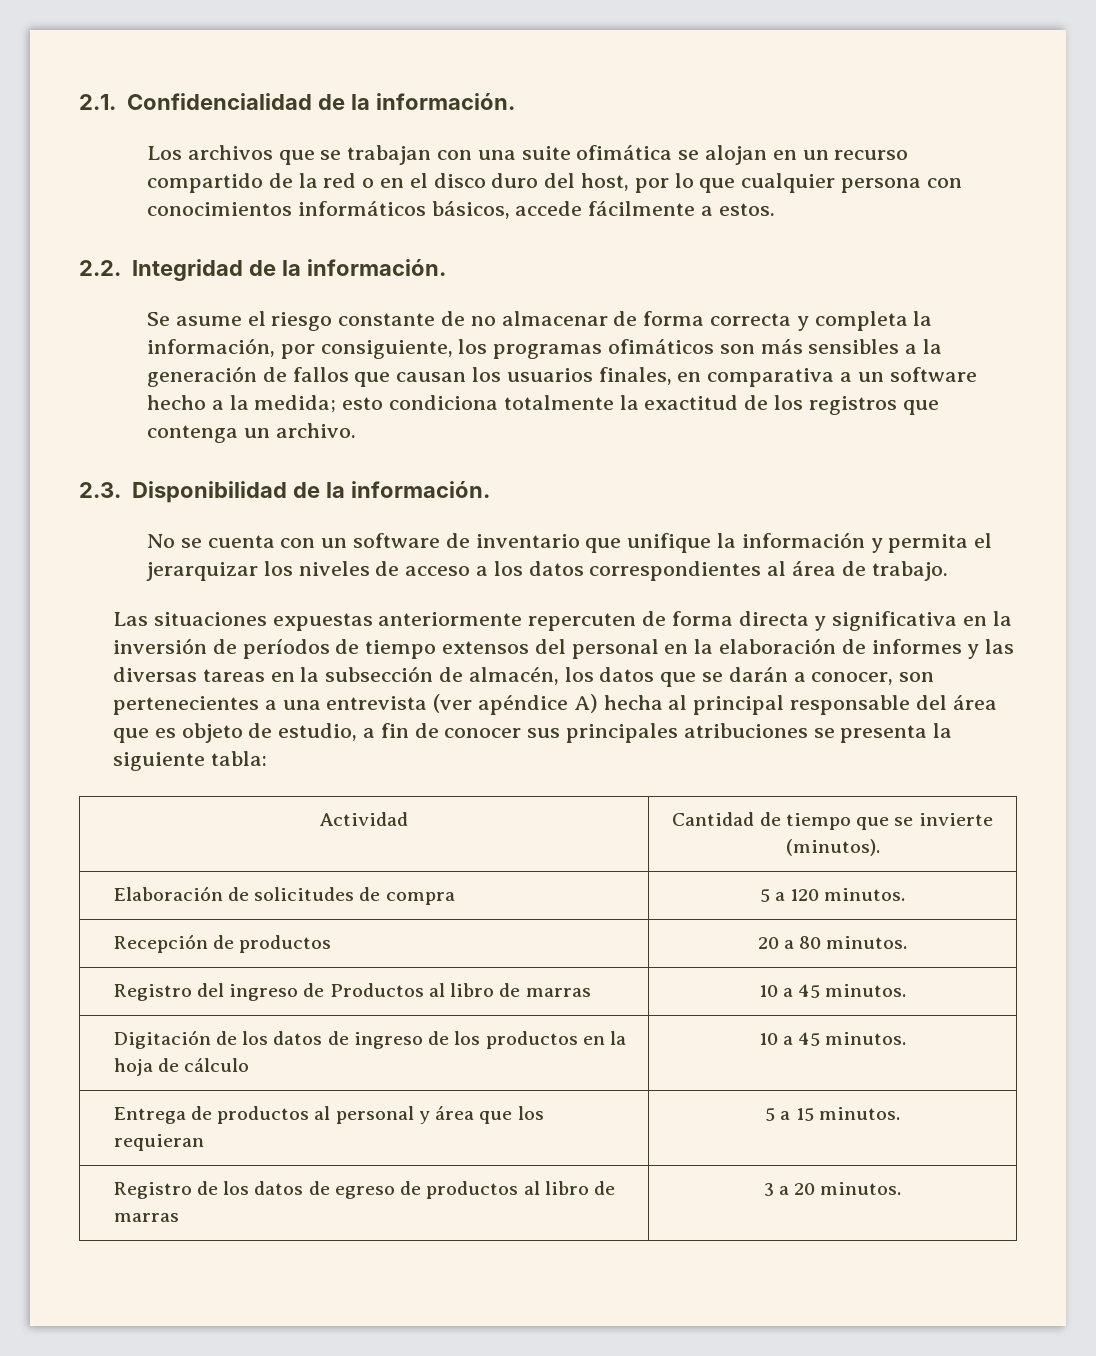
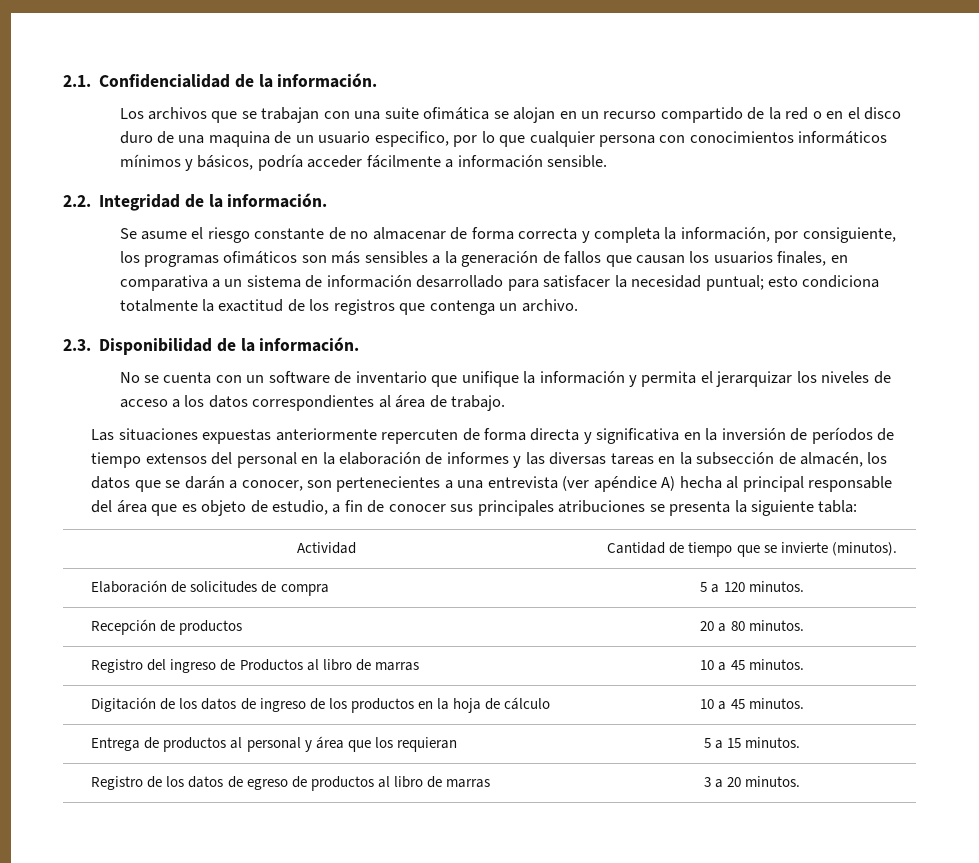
- Los archivos que se trabajan con una suite ofimática se alojan en un recurso compartido de la red o en el disco duro del host, por lo que cualquier persona con conocimientos informáticos básicos, accede fácilmente a estos.
+ Los archivos que se trabajan con una suite ofimática se alojan en un recurso compartido de la red o en el disco duro de una maquina de un usuario especifico, por lo que cualquier persona con conocimientos informáticos mínimos y básicos, podría acceder fácilmente a información sensible.
- Se asume el riesgo constante de no almacenar de forma correcta y completa la información, por consiguiente, los programas ofimáticos son más sensibles a la generación de fallos que causan los usuarios finales, en comparativa a un software hecho a la medida; esto condiciona totalmente la exactitud de los registros que contenga un archivo.
+ Se asume el riesgo constante de no almacenar de forma correcta y completa la información, por consiguiente, los programas ofimáticos son más sensibles a la generación de fallos que causan los usuarios finales, en comparativa a un sistema de información desarrollado para satisfacer la necesidad puntual; esto condiciona totalmente la exactitud de los registros que contenga un archivo.

